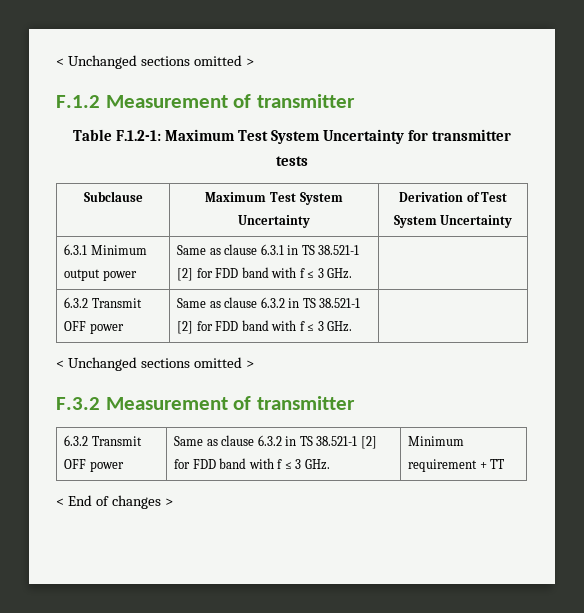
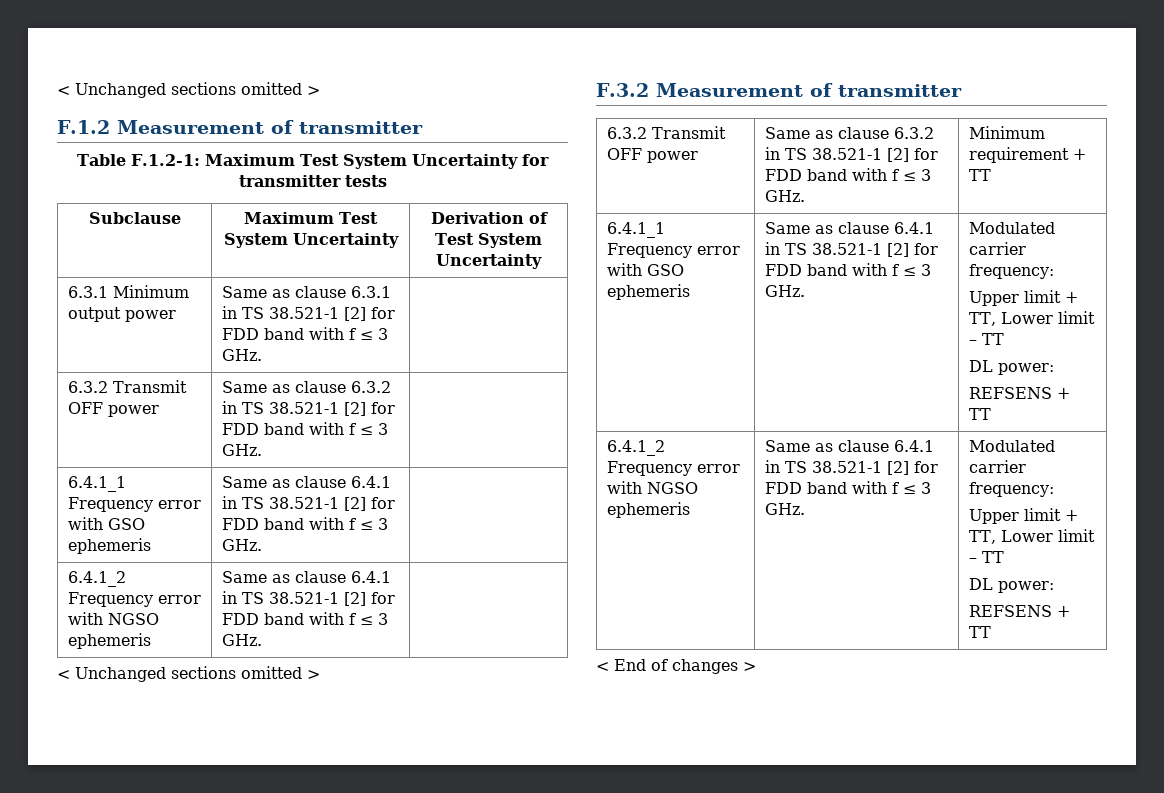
  6.3.1 Minimum output power | Same as clause 6.3.1 in TS 38.521-1 [2] for FDD band with f ≤ 3 GHz. |
  6.3.2 Transmit OFF power | Same as clause 6.3.2 in TS 38.521-1 [2] for FDD band with f ≤ 3 GHz. |
+ 6.4.1_1 Frequency error with GSO ephemeris | Same as clause 6.4.1 in TS 38.521-1 [2] for FDD band with f ≤ 3 GHz. |
+ 6.4.1_2 Frequency error with NGSO ephemeris | Same as clause 6.4.1 in TS 38.521-1 [2] for FDD band with f ≤ 3 GHz. |
+ 6.4.1_1 Frequency error with GSO ephemeris | Same as clause 6.4.1 in TS 38.521-1 [2] for FDD band with f ≤ 3 GHz. | Modulated carrier frequency:
+ Upper limit + TT, Lower limit – TT
+ DL power:
+ REFSENS + TT
+ 6.4.1_2 Frequency error with NGSO ephemeris | Same as clause 6.4.1 in TS 38.521-1 [2] for FDD band with f ≤ 3 GHz. | Modulated carrier frequency:
+ Upper limit + TT, Lower limit – TT
+ DL power:
+ REFSENS + TT

